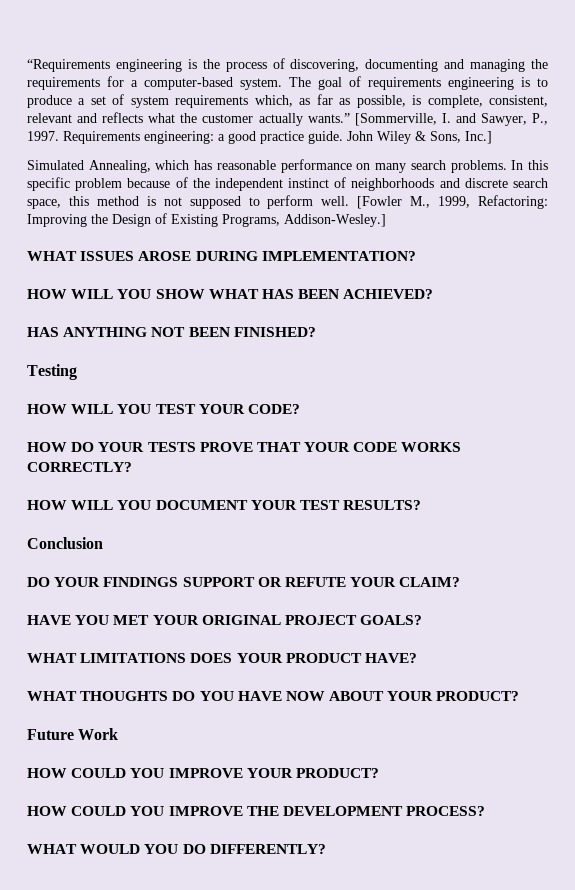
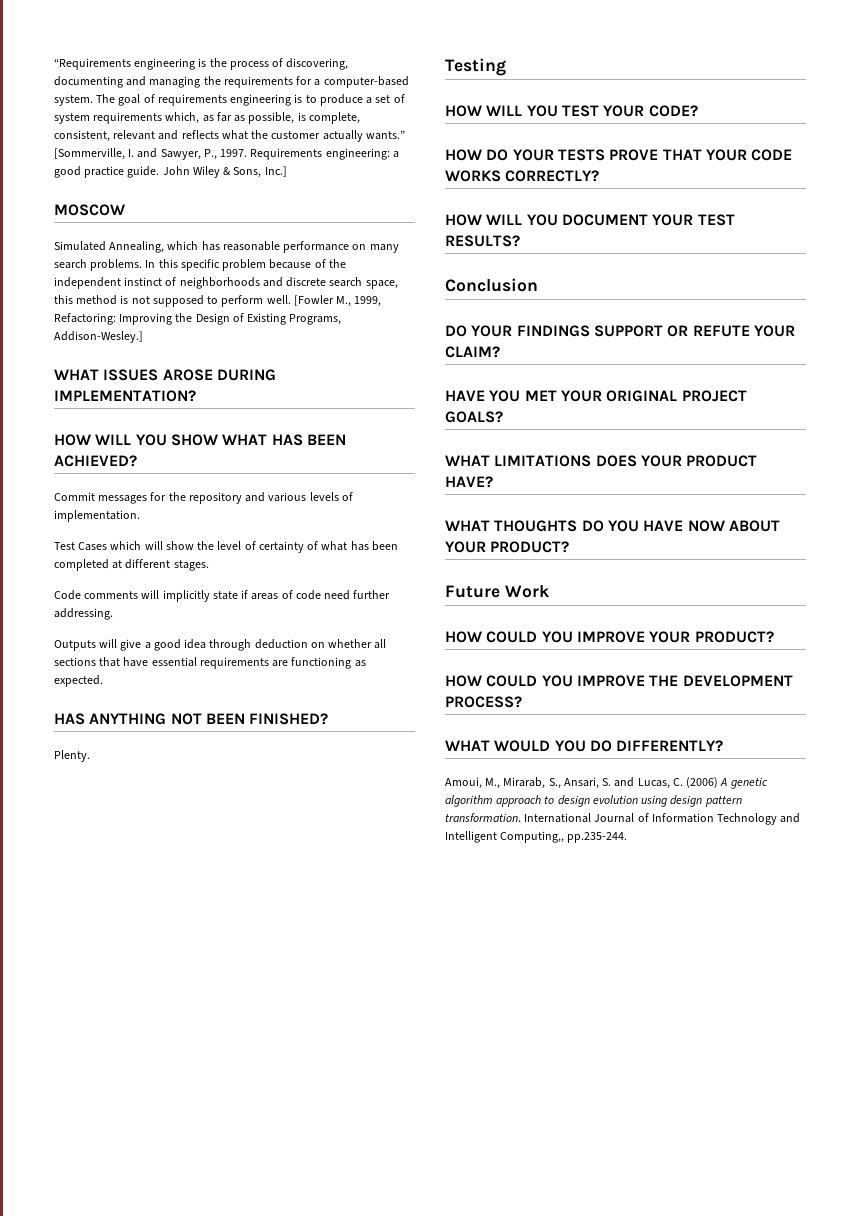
+ MOSCOW
+ Commit messages for the repository and various levels of implementation.
+ Test Cases which will show the level of certainty of what has been completed at different stages.
+ Code comments will implicitly state if areas of code need further addressing.
+ Outputs will give a good idea through deduction on whether all sections that have essential requirements are functioning as expected.
+ Plenty.
+ Amoui, M., Mirarab, S., Ansari, S. and Lucas, C. (2006) A genetic algorithm approach to design evolution using design pattern transformation. International Journal of Information Technology and Intelligent Computing,, pp.235-244.

